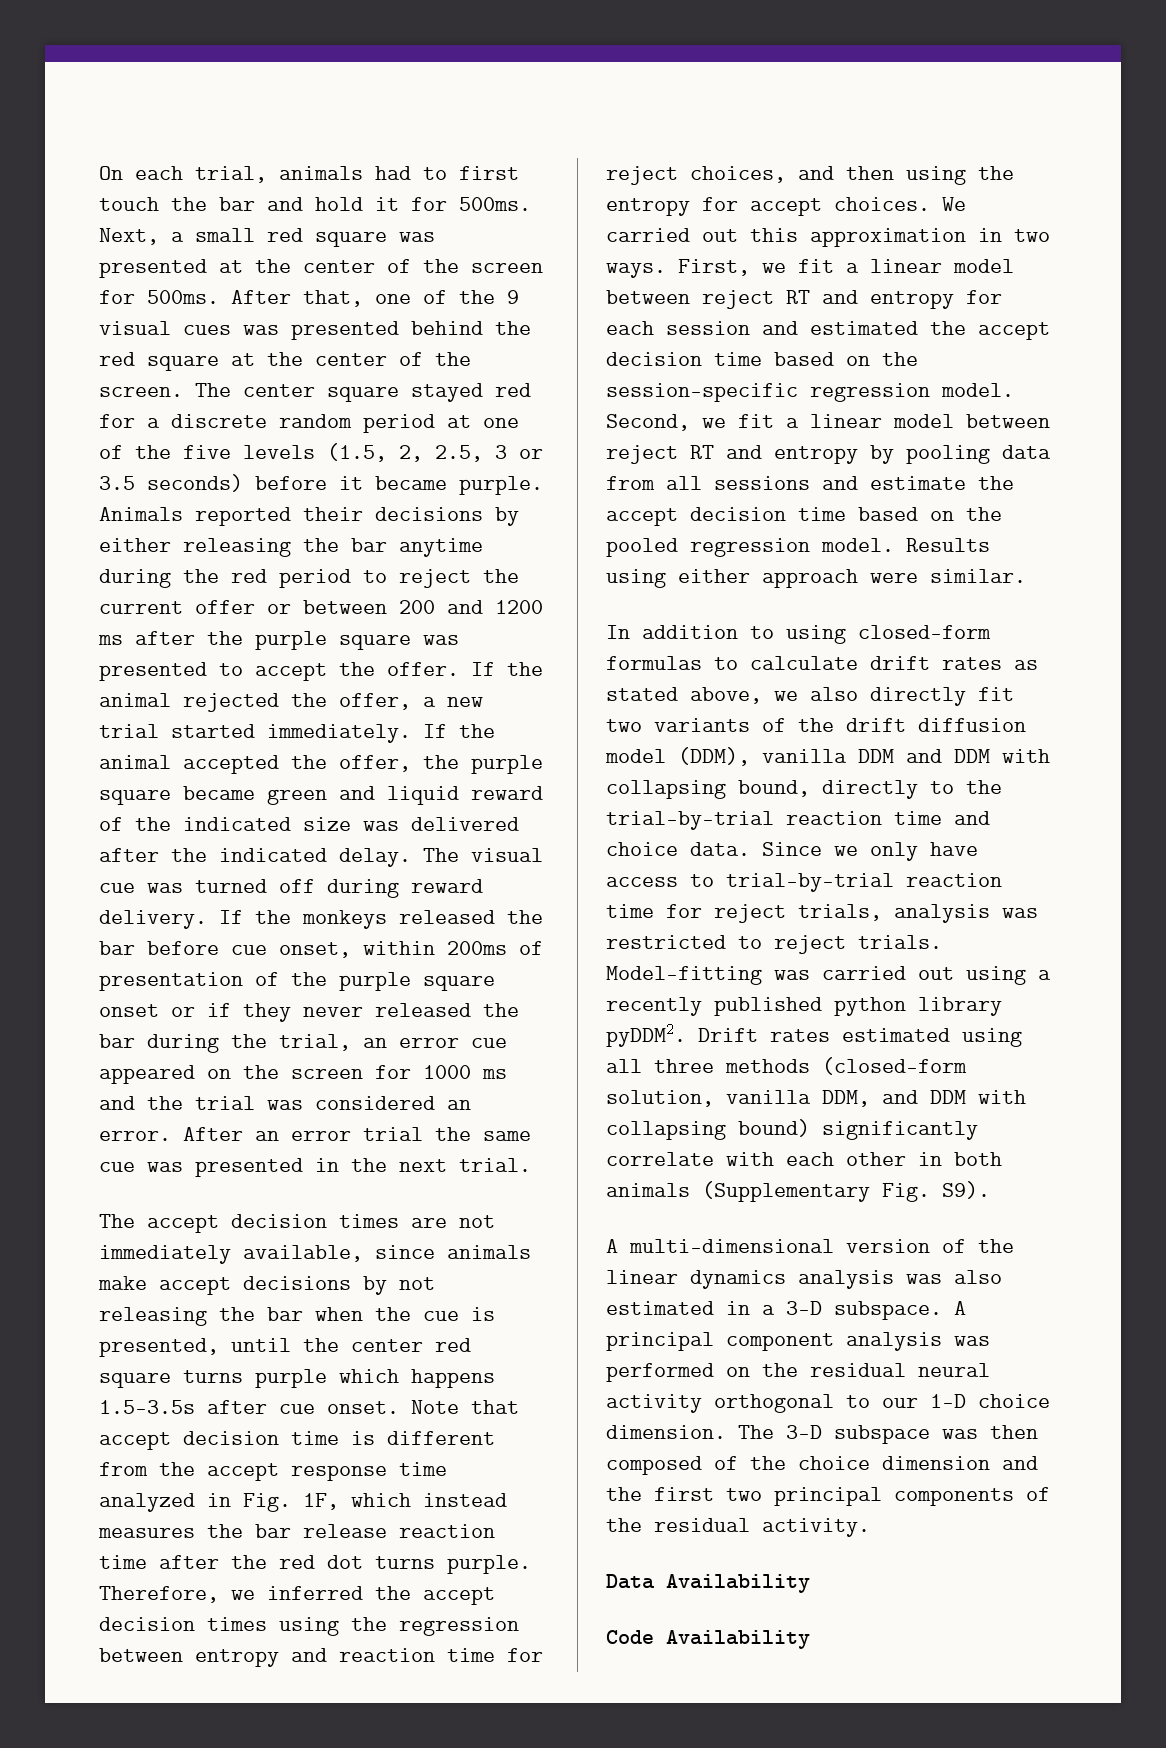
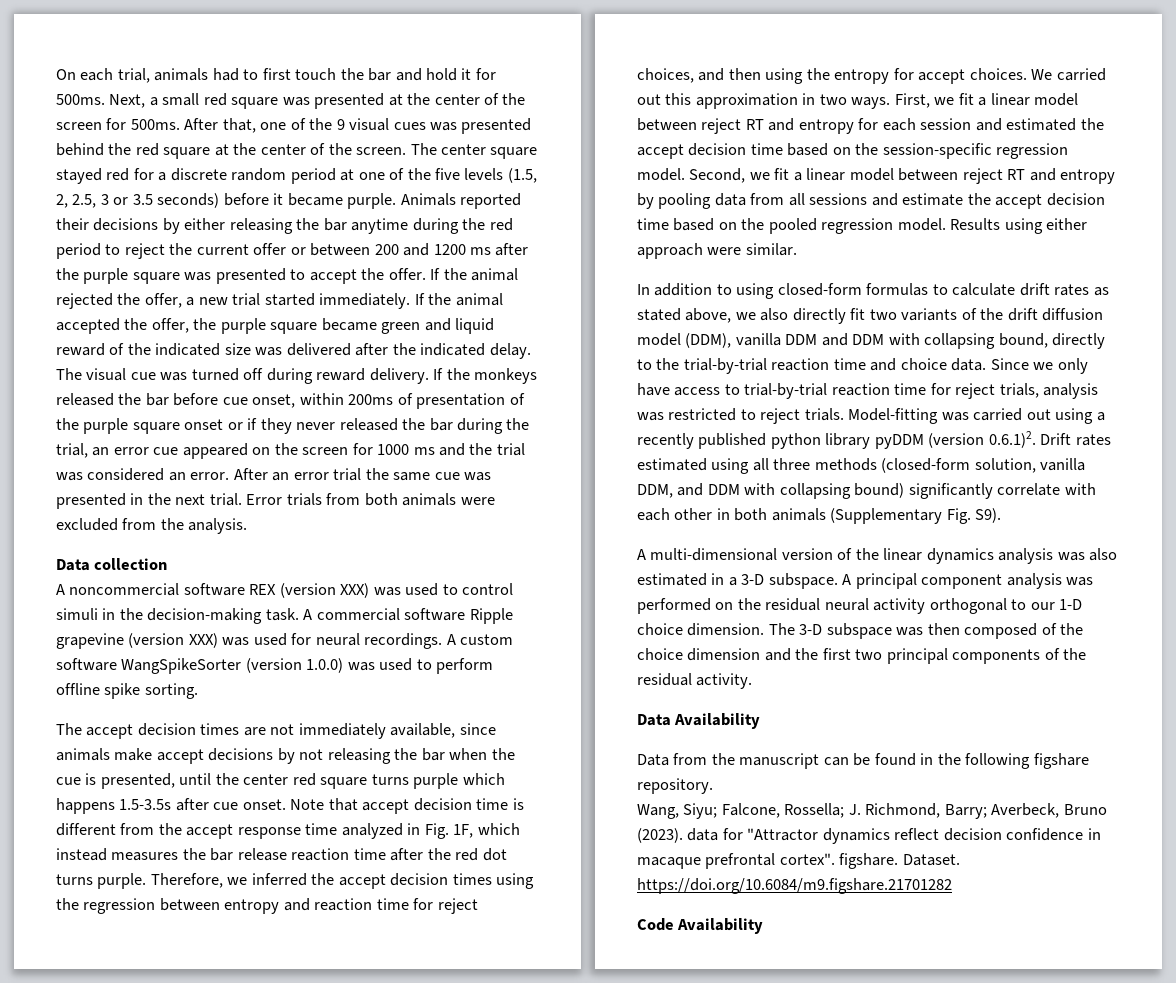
+ Error trials from both animals were excluded from the analysis.
+ Data collection
+ A noncommercial software REX (version XXX) was used to control simuli in the decision-making task. A commercial software Ripple grapevine (version XXX) was used for neural recordings. A custom software WangSpikeSorter (version 1.0.0) was used to perform offline spike sorting.
- Model-fitting was carried out using a recently published python library pyDDM2. Drift rates estimated using all three methods (closed-form solution, vanilla DDM, and DDM with collapsing bound) significantly correlate with each other in both animals (Supplementary Fig. S9).
+ Model-fitting was carried out using a recently published python library pyDDM (version 0.6.1)2. Drift rates estimated using all three methods (closed-form solution, vanilla DDM, and DDM with collapsing bound) significantly correlate with each other in both animals (Supplementary Fig. S9).
+ Data from the manuscript can be found in the following figshare repository.
+ Wang, Siyu; Falcone, Rossella; J. Richmond, Barry; Averbeck, Bruno (2023). data for "Attractor dynamics reflect decision confidence in macaque prefrontal cortex". figshare. Dataset. https://doi.org/10.6084/m9.figshare.21701282

